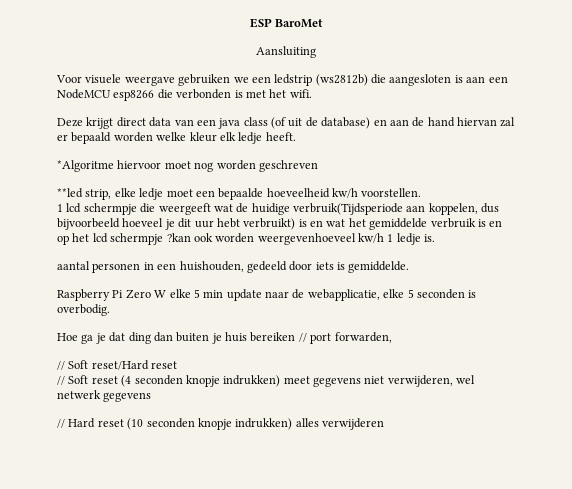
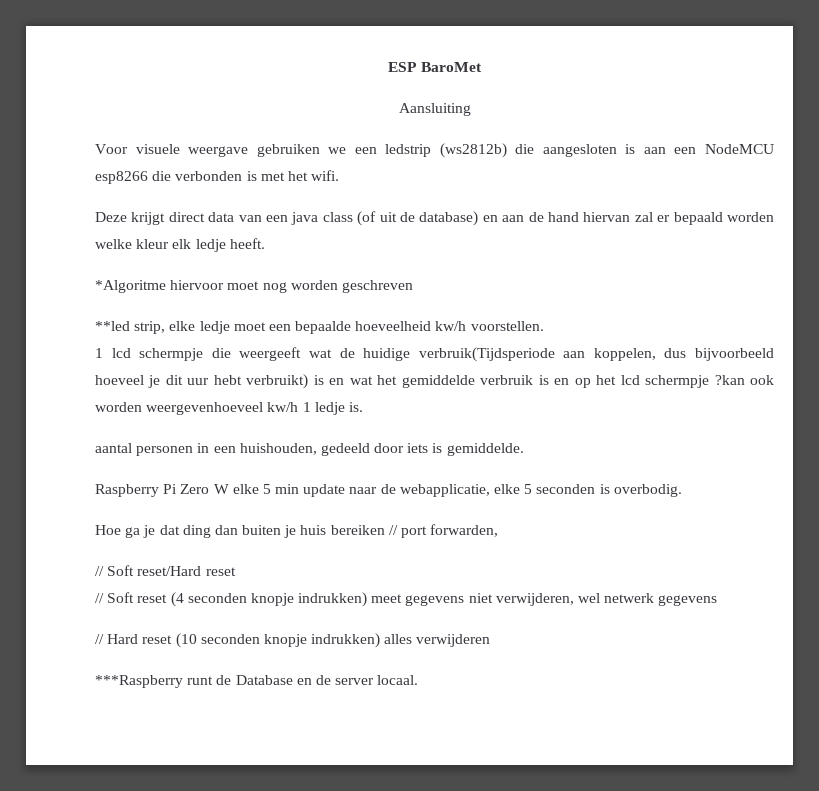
+ ***Raspberry runt de Database en de server locaal.

